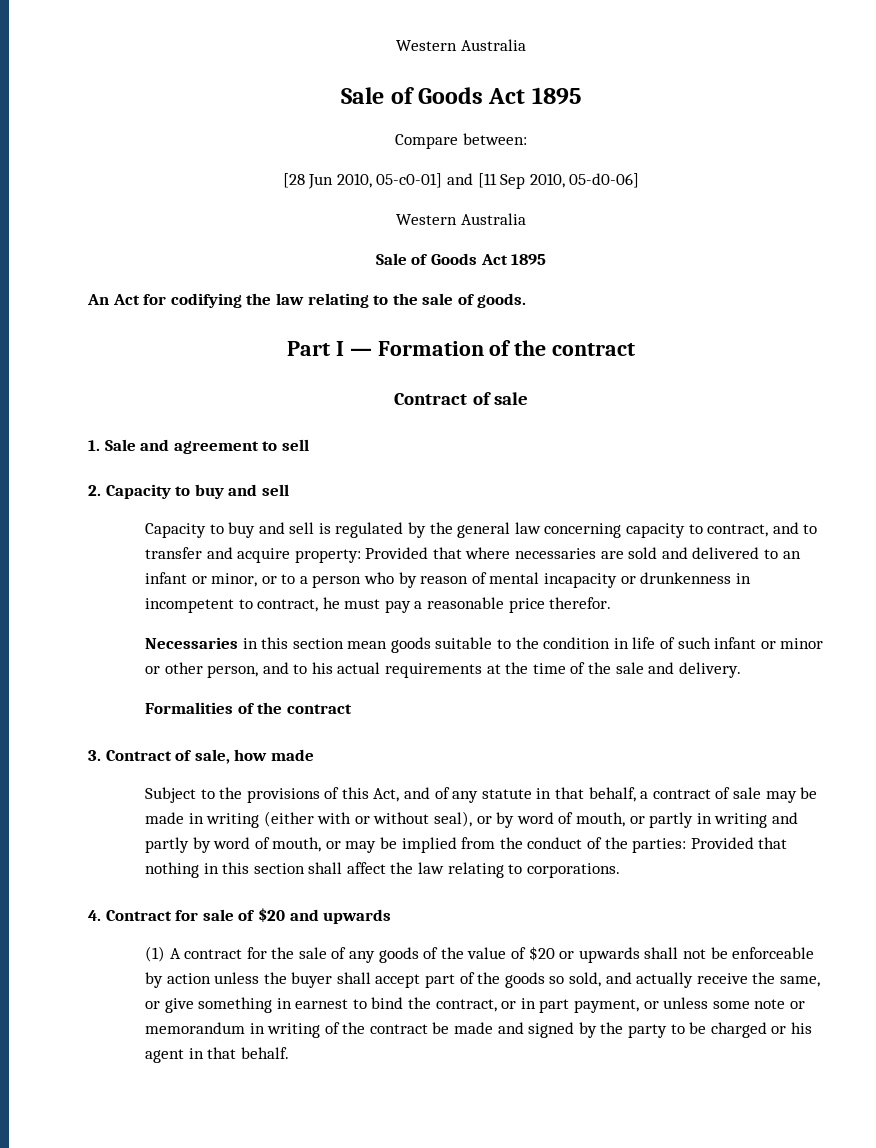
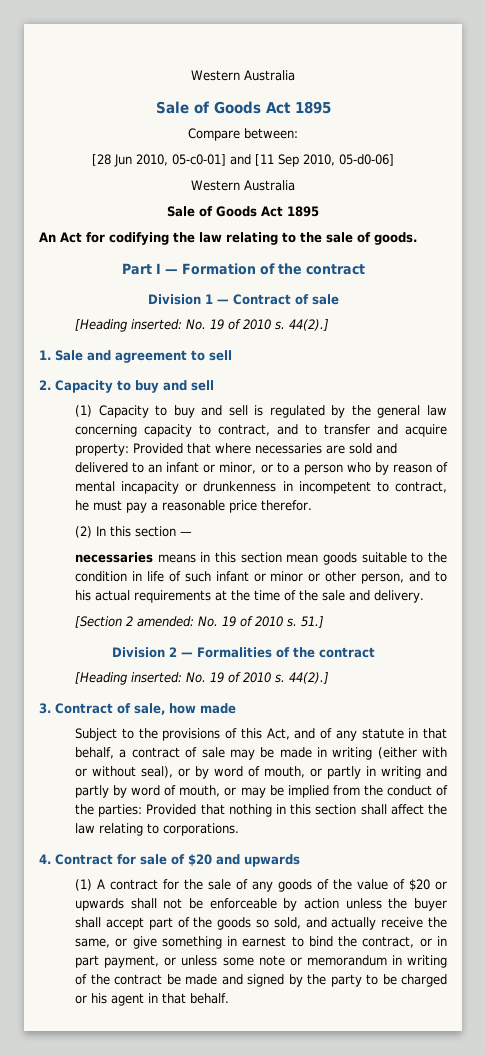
- Contract of sale
+ Division 1 — Contract of sale
+ [Heading inserted: No. 19 of 2010 s. 44(2).]
- Capacity to buy and sell is regulated by the general law concerning capacity to contract, and to transfer and acquire property: Provided that where necessaries are sold and delivered to an infant or minor, or to a person who by reason of mental incapacity or drunkenness in incompetent to contract, he must pay a reasonable price therefor.
+ (1) Capacity to buy and sell is regulated by the general law concerning capacity to contract, and to transfer and acquire property: Provided that where necessaries are sold and delivered to an infant or minor, or to a person who by reason of mental incapacity or drunkenness in incompetent to contract, he must pay a reasonable price therefor.
- Necessaries in this section mean goods suitable to the condition in life of such infant or minor or other person, and to his actual requirements at the time of the sale and delivery.
+ (2) In this section —
+ necessaries means in this section mean goods suitable to the condition in life of such infant or minor or other person, and to his actual requirements at the time of the sale and delivery.
- Formalities of the contract
+ [Section 2 amended: No. 19 of 2010 s. 51.]
+ Division 2 — Formalities of the contract
+ [Heading inserted: No. 19 of 2010 s. 44(2).]

